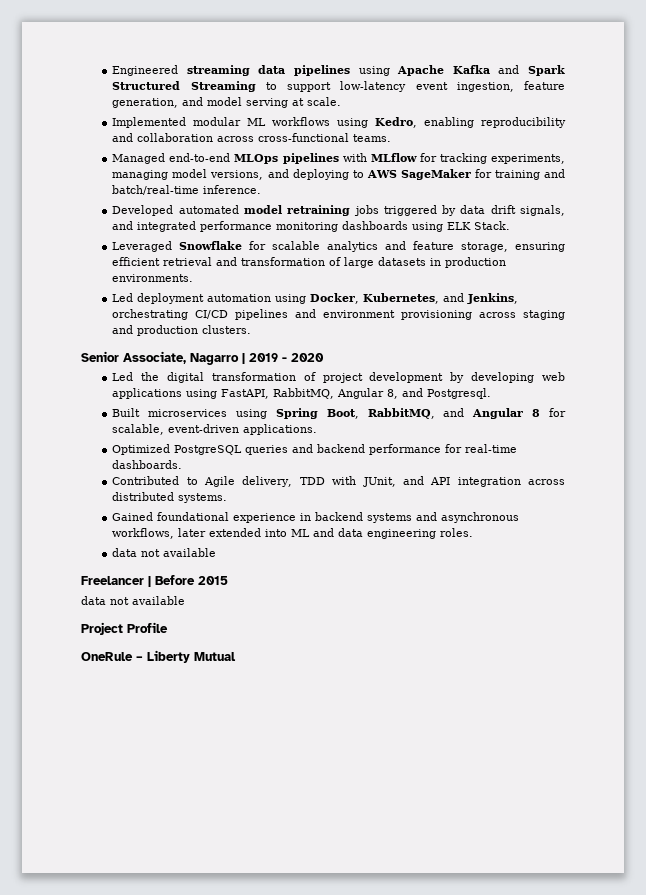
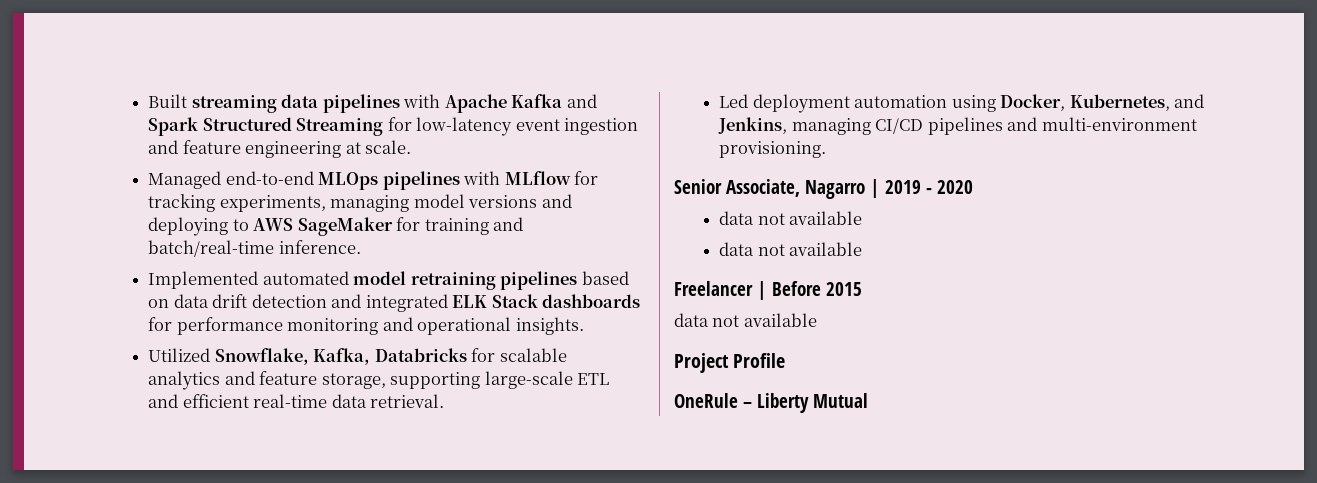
- Engineered streaming data pipelines using Apache Kafka and Spark Structured Streaming to support low-latency event ingestion, feature generation, and model serving at scale.
- Implemented modular ML workflows using Kedro, enabling reproducibility and collaboration across cross-functional teams.
+ Built streaming data pipelines with Apache Kafka and Spark Structured Streaming for low-latency event ingestion and feature engineering at scale.
- Managed end-to-end MLOps pipelines with MLflow for tracking experiments, managing model versions, and deploying to AWS SageMaker for training and batch/real-time inference.
+ Managed end-to-end MLOps pipelines with MLflow for tracking experiments, managing model versions and deploying to AWS SageMaker for training and batch/real-time inference.
- Developed automated model retraining jobs triggered by data drift signals, and integrated performance monitoring dashboards using ELK Stack.
- Leveraged Snowflake for scalable analytics and feature storage, ensuring efficient retrieval and transformation of large datasets in production environments.
+ Implemented automated model retraining pipelines based on data drift detection and integrated ELK Stack dashboards for performance monitoring and operational insights.
+ Utilized Snowflake, Kafka, Databricks for scalable analytics and feature storage, supporting large-scale ETL and efficient real-time data retrieval.
- Led deployment automation using Docker, Kubernetes, and Jenkins, orchestrating CI/CD pipelines and environment provisioning across staging and production clusters.
+ Led deployment automation using Docker, Kubernetes, and Jenkins, managing CI/CD pipelines and multi-environment provisioning.
  Senior Associate, Nagarro | 2019 - 2020
- Led the digital transformation of project development by developing web applications using FastAPI, RabbitMQ, Angular 8, and Postgresql.
- Built microservices using Spring Boot, RabbitMQ, and Angular 8 for scalable, event-driven applications.
- Optimized PostgreSQL queries and backend performance for real-time dashboards.
- Contributed to Agile delivery, TDD with JUnit, and API integration across distributed systems.
- Gained foundational experience in backend systems and asynchronous workflows, later extended into ML and data engineering roles.
+ data not available

